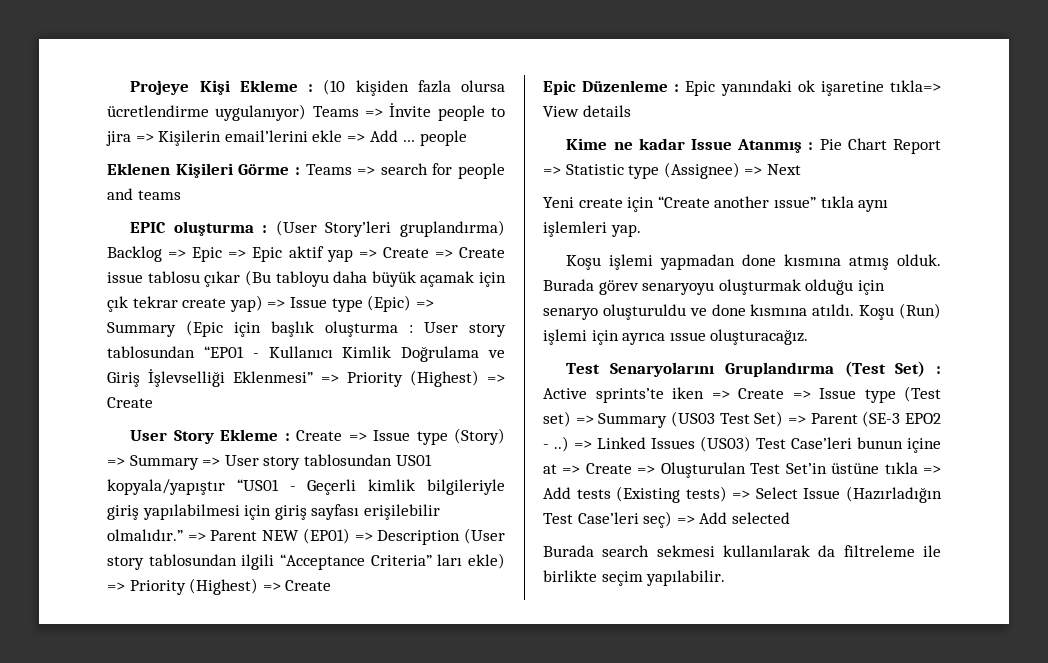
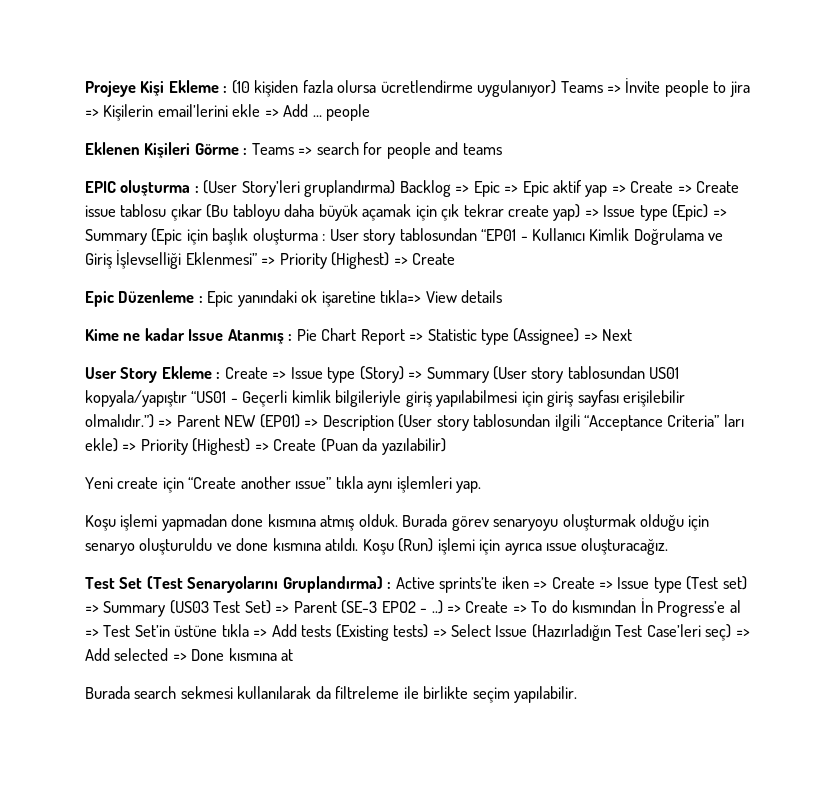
- User Story Ekleme : Create => Issue type (Story) => Summary => User story tablosundan US01 kopyala/yapıştır “US01 - Geçerli kimlik bilgileriyle giriş yapılabilmesi için giriş sayfası erişilebilir olmalıdır.” => Parent NEW (EP01) => Description (User story tablosundan ilgili “Acceptance Criteria” ları ekle) => Priority (Highest) => Create
+ User Story Ekleme : Create => Issue type (Story) => Summary (User story tablosundan US01 kopyala/yapıştır “US01 - Geçerli kimlik bilgileriyle giriş yapılabilmesi için giriş sayfası erişilebilir olmalıdır.”) => Parent NEW (EP01) => Description (User story tablosundan ilgili “Acceptance Criteria” ları ekle) => Priority (Highest) => Create (Puan da yazılabilir)
- Test Senaryolarını Gruplandırma (Test Set) : Active sprints’te iken => Create => Issue type (Test set) => Summary (US03 Test Set) => Parent (SE-3 EPO2 - ..)
+ Test Set (Test Senaryolarını Gruplandırma) : Active sprints’te iken => Create => Issue type (Test set) => Summary (US03 Test Set) => Parent (SE-3 EPO2 - ..)
- => Linked Issues (US03) Test Case’leri bunun içine at => Create => Oluşturulan Test Set’in üstüne tıkla => Add tests (Existing tests) => Select Issue (Hazırladığın Test Case’leri seç) => Add selected
+ => Create => To do kısmından İn Progress’e al => Test Set’in üstüne tıkla => Add tests (Existing tests) => Select Issue (Hazırladığın Test Case’leri seç) => Add selected => Done kısmına at

